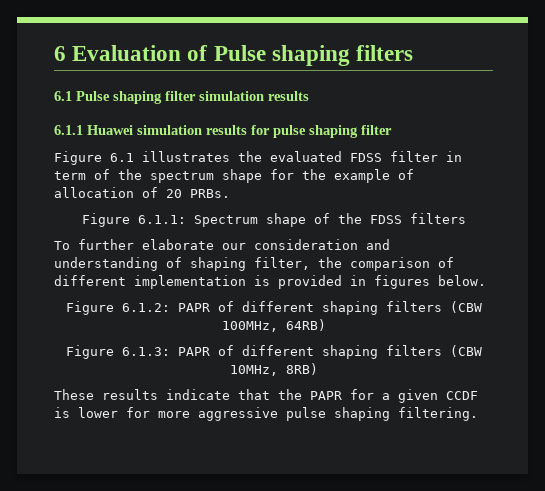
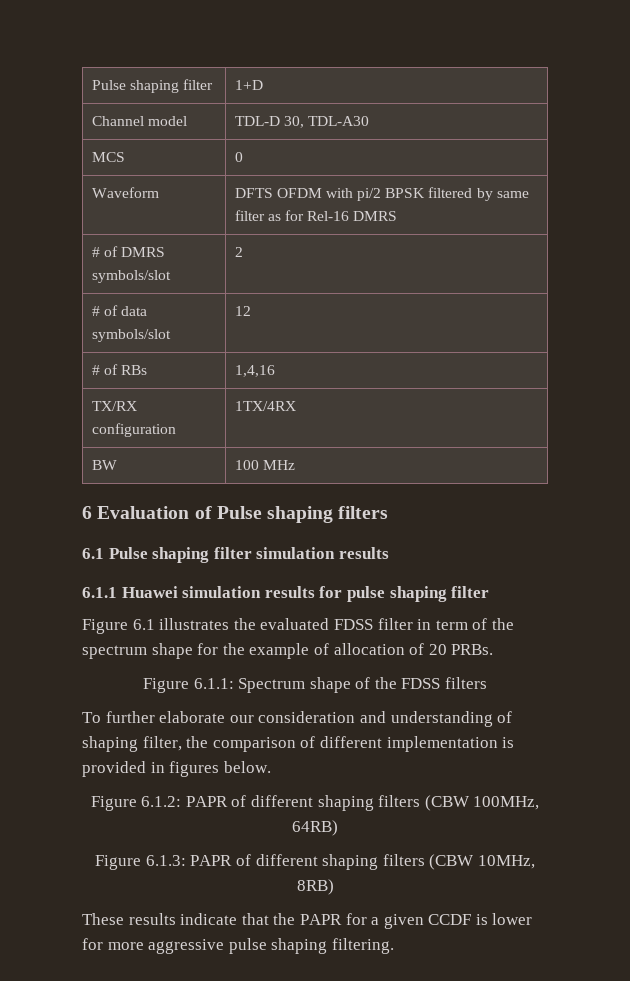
+ Pulse shaping filter | 1+D
+ Channel model | TDL-D 30, TDL-A30
+ MCS | 0
+ Waveform | DFTS OFDM with pi/2 BPSK filtered by same filter as for Rel-16 DMRS
+ # of DMRS symbols/slot | 2
+ # of data symbols/slot | 12
+ # of RBs | 1,4,16
+ TX/RX configuration | 1TX/4RX
+ BW | 100 MHz

